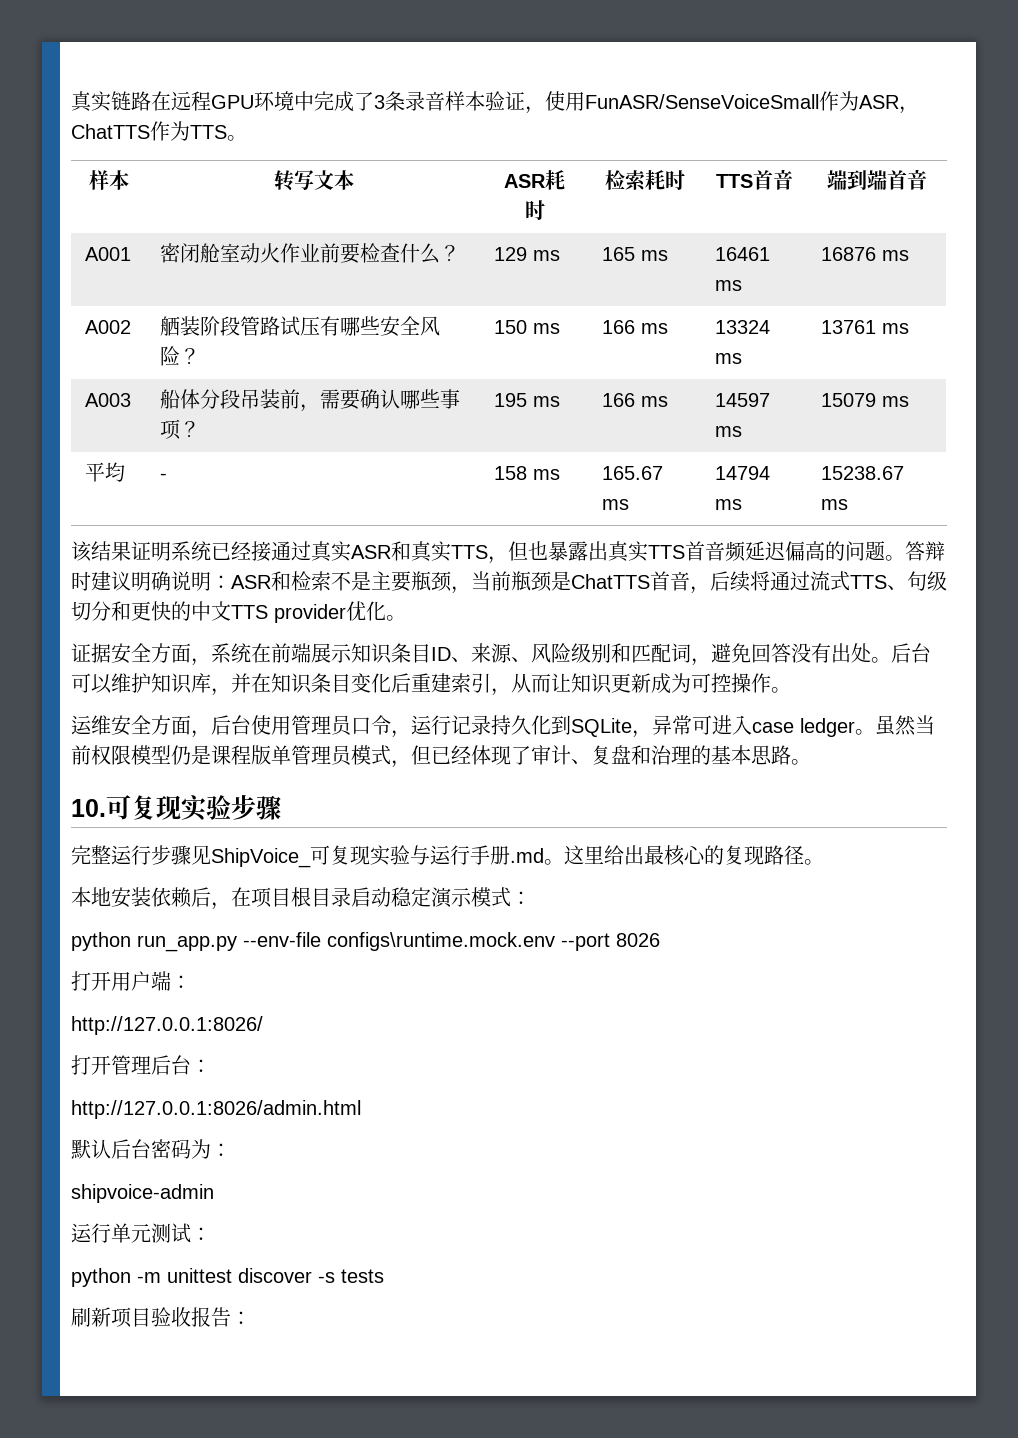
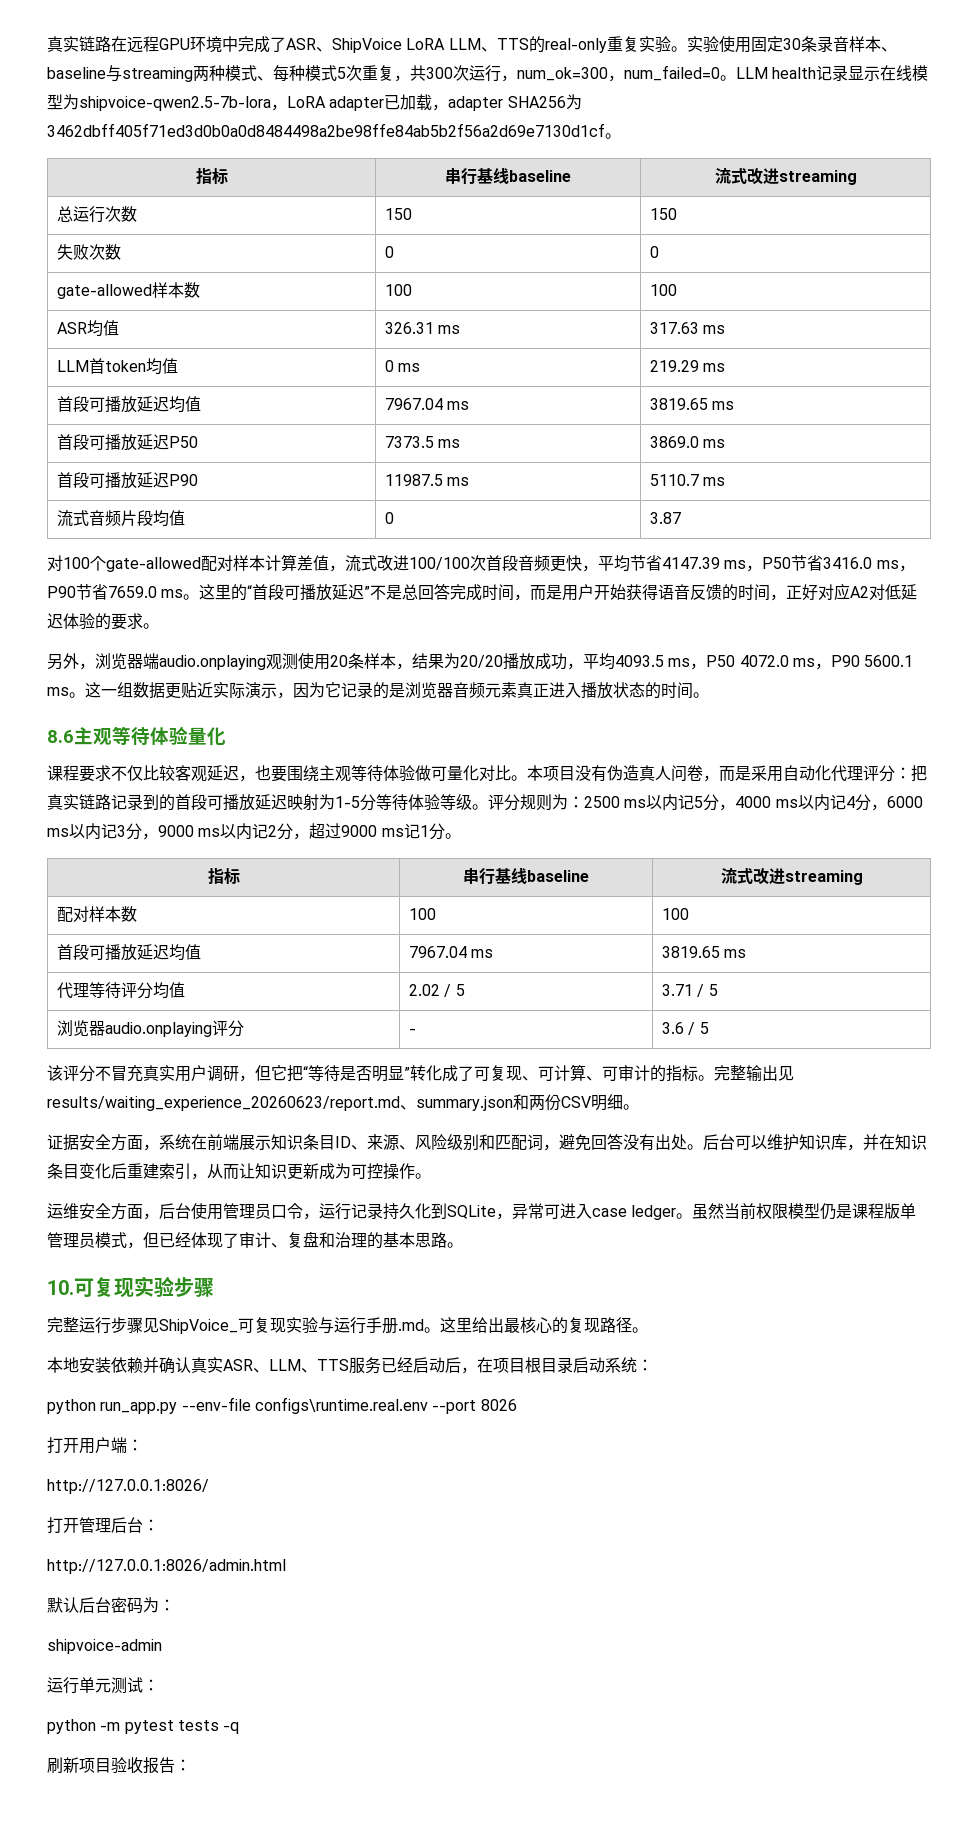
- 真实链路在远程GPU环境中完成了3条录音样本验证，使用FunASR/SenseVoiceSmall作为ASR，ChatTTS作为TTS。
- 样本 | 转写文本 | ASR耗时 | 检索耗时 | TTS首音 | 端到端首音
- A001 | 密闭舱室动火作业前要检查什么？ | 129 ms | 165 ms | 16461 ms | 16876 ms
- A002 | 舾装阶段管路试压有哪些安全风险？ | 150 ms | 166 ms | 13324 ms | 13761 ms
- A003 | 船体分段吊装前，需要确认哪些事项？ | 195 ms | 166 ms | 14597 ms | 15079 ms
- 平均 | - | 158 ms | 165.67 ms | 14794 ms | 15238.67 ms
- 该结果证明系统已经接通过真实ASR和真实TTS，但也暴露出真实TTS首音频延迟偏高的问题。答辩时建议明确说明：ASR和检索不是主要瓶颈，当前瓶颈是ChatTTS首音，后续将通过流式TTS、句级切分和更快的中文TTS provider优化。
+ 真实链路在远程GPU环境中完成了ASR、ShipVoice LoRA LLM、TTS的real-only重复实验。实验使用固定30条录音样本、baseline与streaming两种模式、每种模式5次重复，共300次运行，num_ok=300，num_failed=0。LLM health记录显示在线模型为shipvoice-qwen2.5-7b-lora，LoRA adapter已加载，adapter SHA256为3462dbff405f71ed3d0b0a0d8484498a2be98ffe84ab5b2f56a2d69e7130d1cf。
+ 指标 | 串行基线baseline | 流式改进streaming
+ 总运行次数 | 150 | 150
+ 失败次数 | 0 | 0
+ gate-allowed样本数 | 100 | 100
+ ASR均值 | 326.31 ms | 317.63 ms
+ LLM首token均值 | 0 ms | 219.29 ms
+ 首段可播放延迟均值 | 7967.04 ms | 3819.65 ms
+ 首段可播放延迟P50 | 7373.5 ms | 3869.0 ms
+ 首段可播放延迟P90 | 11987.5 ms | 5110.7 ms
+ 流式音频片段均值 | 0 | 3.87
+ 对100个gate-allowed配对样本计算差值，流式改进100/100次首段音频更快，平均节省4147.39 ms，P50节省3416.0 ms，P90节省7659.0 ms。这里的“首段可播放延迟”不是总回答完成时间，而是用户开始获得语音反馈的时间，正好对应A2对低延迟体验的要求。
+ 另外，浏览器端audio.onplaying观测使用20条样本，结果为20/20播放成功，平均4093.5 ms，P50 4072.0 ms，P90 5600.1 ms。这一组数据更贴近实际演示，因为它记录的是浏览器音频元素真正进入播放状态的时间。
+ 8.6主观等待体验量化
+ 课程要求不仅比较客观延迟，也要围绕主观等待体验做可量化对比。本项目没有伪造真人问卷，而是采用自动化代理评分：把真实链路记录到的首段可播放延迟映射为1-5分等待体验等级。评分规则为：2500 ms以内记5分，4000 ms以内记4分，6000 ms以内记3分，9000 ms以内记2分，超过9000 ms记1分。
+ 指标 | 串行基线baseline | 流式改进streaming
+ 配对样本数 | 100 | 100
+ 首段可播放延迟均值 | 7967.04 ms | 3819.65 ms
+ 代理等待评分均值 | 2.02 / 5 | 3.71 / 5
+ 浏览器audio.onplaying评分 | - | 3.6 / 5
+ 该评分不冒充真实用户调研，但它把“等待是否明显”转化成了可复现、可计算、可审计的指标。完整输出见results/waiting_experience_20260623/report.md、summary.json和两份CSV明细。
- 本地安装依赖后，在项目根目录启动稳定演示模式：
+ 本地安装依赖并确认真实ASR、LLM、TTS服务已经启动后，在项目根目录启动系统：
- python run_app.py --env-file configs\runtime.mock.env --port 8026
+ python run_app.py --env-file configs\runtime.real.env --port 8026
- python -m unittest discover -s tests
+ python -m pytest tests -q

